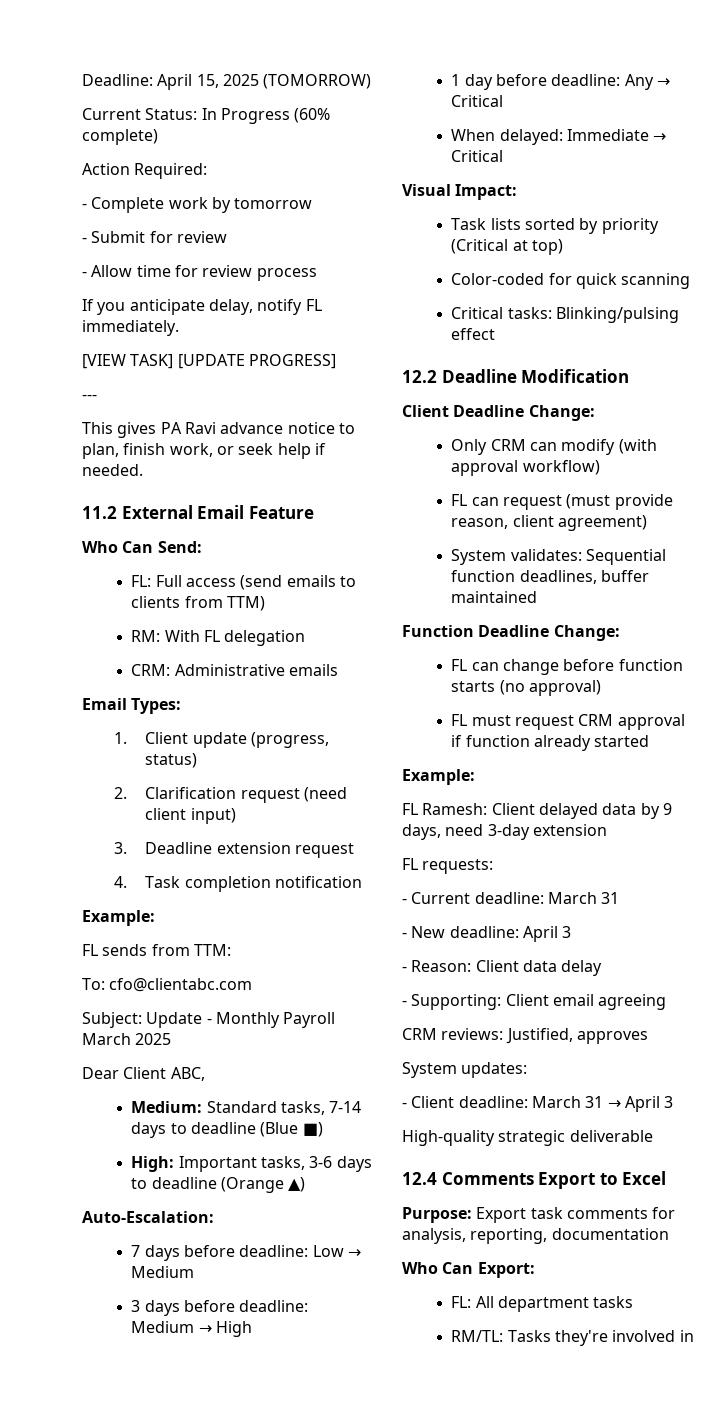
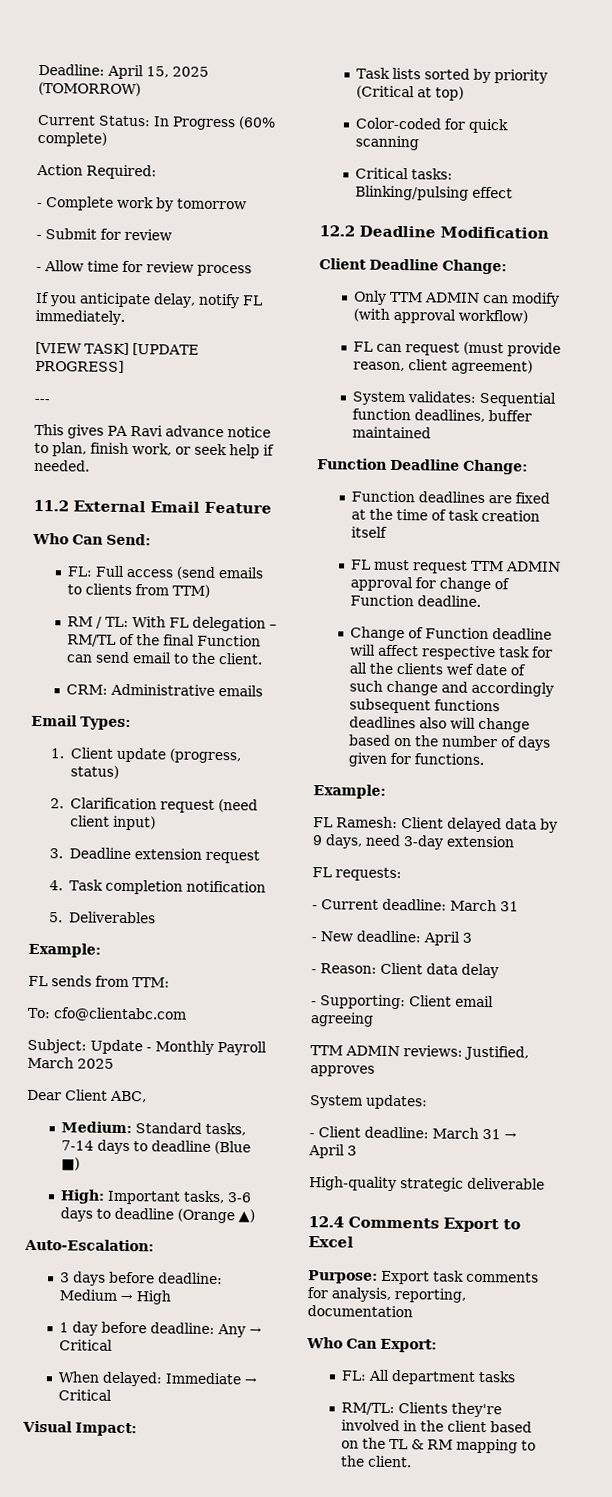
- RM: With FL delegation
+ RM / TL: With FL delegation – RM/TL of the final Function can send email to the client.
+ 5. Deliverables
- 7 days before deadline: Low → Medium
- Only CRM can modify (with approval workflow)
+ Only TTM ADMIN can modify (with approval workflow)
- FL can change before function starts (no approval)
- FL must request CRM approval if function already started
+ Function deadlines are fixed at the time of task creation itself
+ FL must request TTM ADMIN approval for change of Function deadline.
+ Change of Function deadline will affect respective task for all the clients wef date of such change and accordingly subsequent functions deadlines also will change based on the number of days given for functions.
- CRM reviews: Justified, approves
+ TTM ADMIN reviews: Justified, approves
- RM/TL: Tasks they're involved in
+ RM/TL: Clients they're involved in the client based on the TL & RM mapping to the client.

